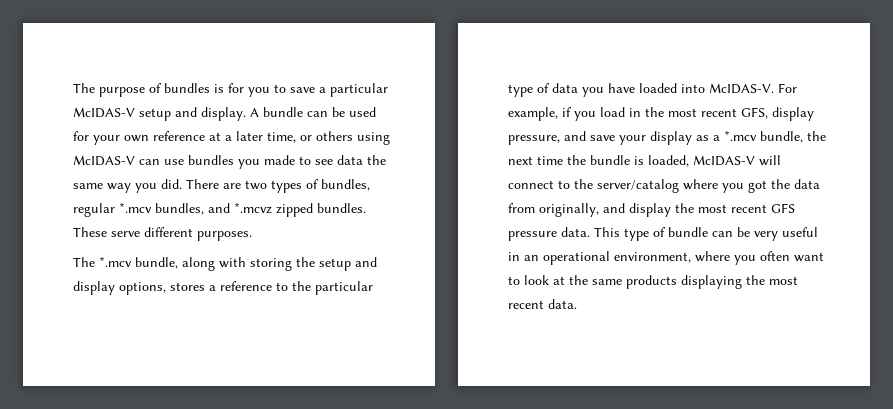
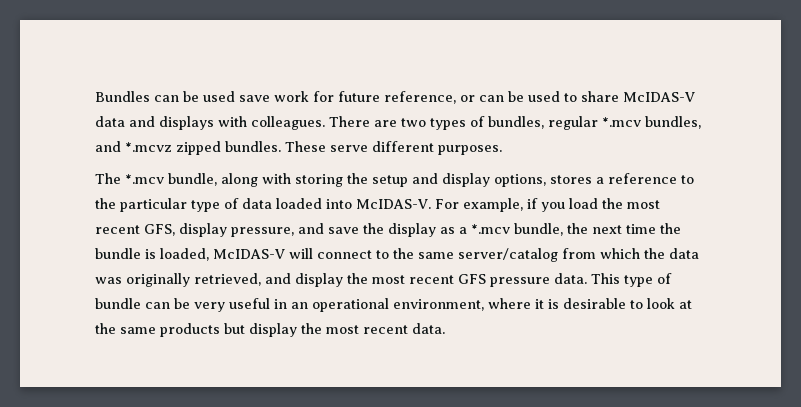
- The purpose of bundles is for you to save a particular McIDAS-V setup and display. A bundle can be used for your own reference at a later time, or others using McIDAS-V can use bundles you made to see data the same way you did.
+ Bundles can be used save work for future reference, or can be used to share McIDAS-V data and displays with colleagues.
- The *.mcv bundle, along with storing the setup and display options, stores a reference to the particular type of data you have loaded into McIDAS-V.
+ The *.mcv bundle, along with storing the setup and display options, stores a reference to the particular type of data loaded into McIDAS-V.
- For example, if you load in the most recent GFS, display pressure, and save your display as a *.mcv bundle, the next time the bundle is loaded, McIDAS-V will connect to the server/catalog where you got the data from originally, and display the most recent GFS pressure data.
+ For example, if you load the most recent GFS, display pressure, and save the display as a *.mcv bundle, the next time the bundle is loaded, McIDAS-V will connect to the same server/catalog from which the data was originally retrieved, and display the most recent GFS pressure data.
- This type of bundle can be very useful in an operational environment, where you often want to look at the same products displaying the most recent data.
+ This type of bundle can be very useful in an operational environment, where it is desirable to look at the same products but display the most recent data.

